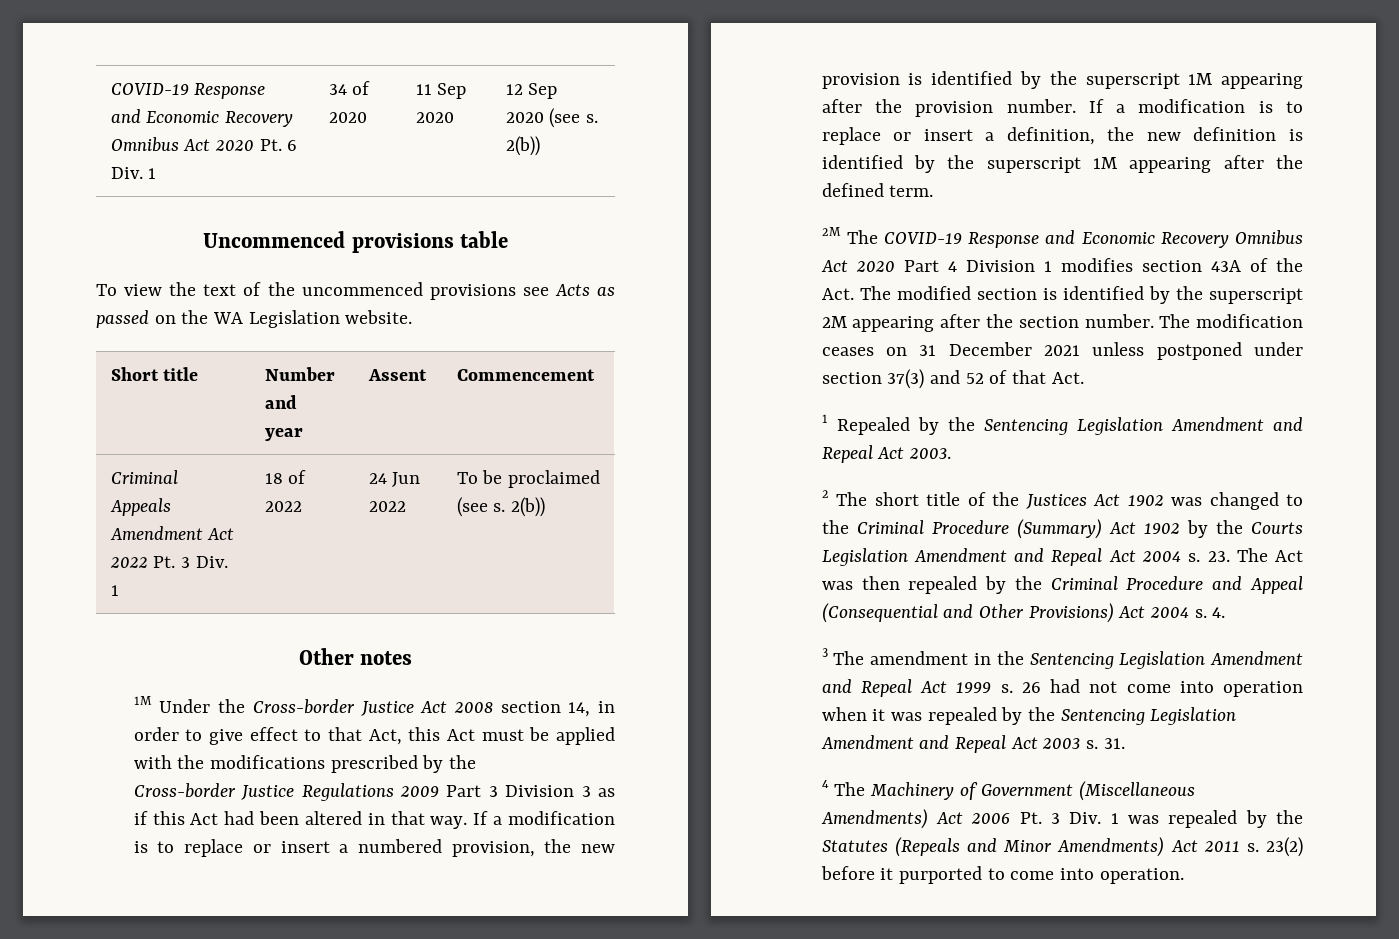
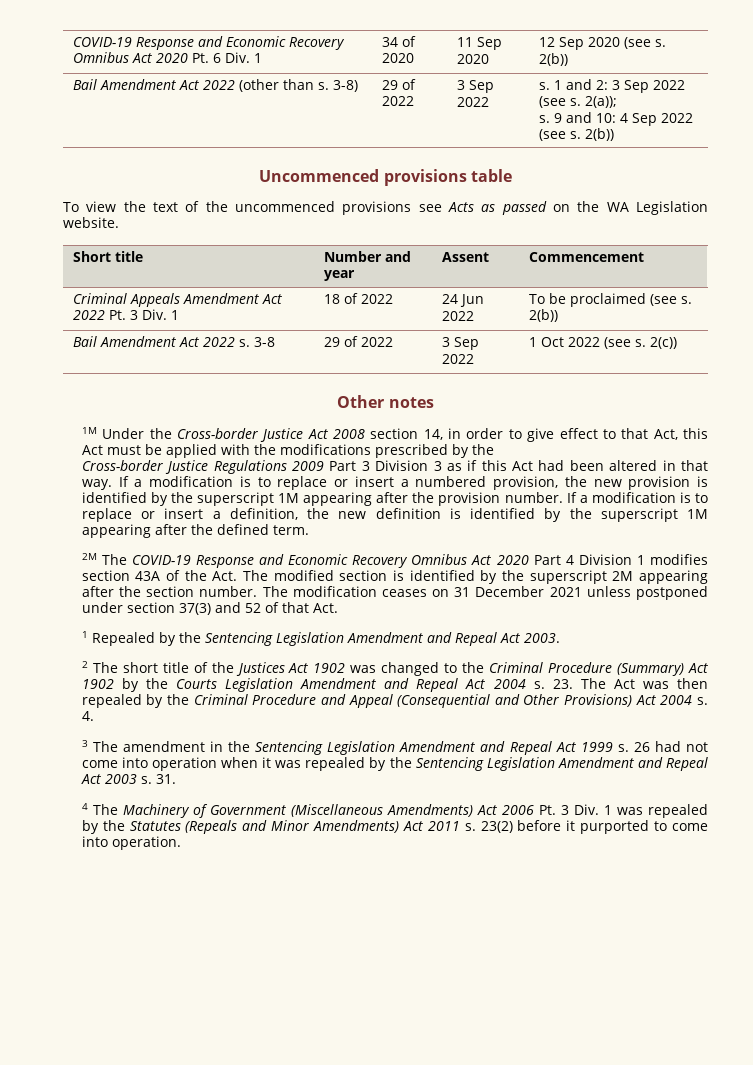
+ Bail Amendment Act 2022 (other than s. 3-8) | 29 of 2022 | 3 Sep 2022 | s. 1 and 2: 3 Sep 2022 (see s. 2(a));
+ s. 9 and 10: 4 Sep 2022 (see s. 2(b))
+ Bail Amendment Act 2022 s. 3-8 | 29 of 2022 | 3 Sep 2022 | 1 Oct 2022 (see s. 2(c))

